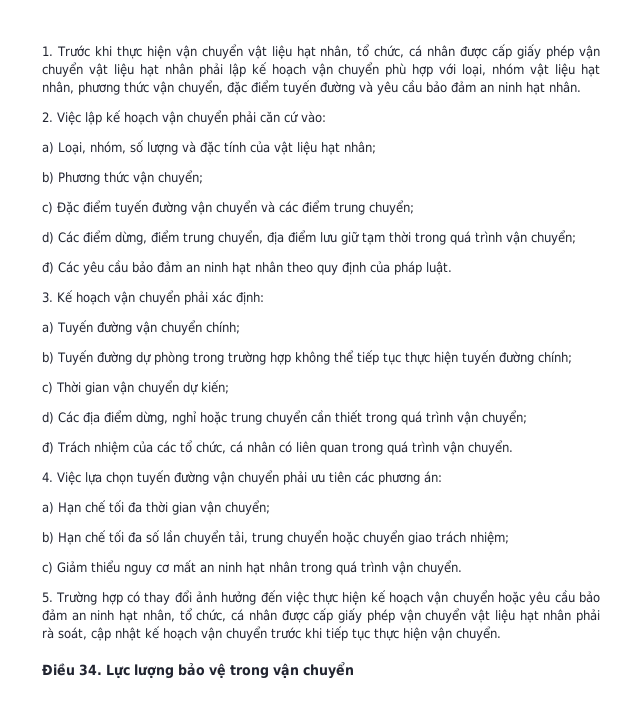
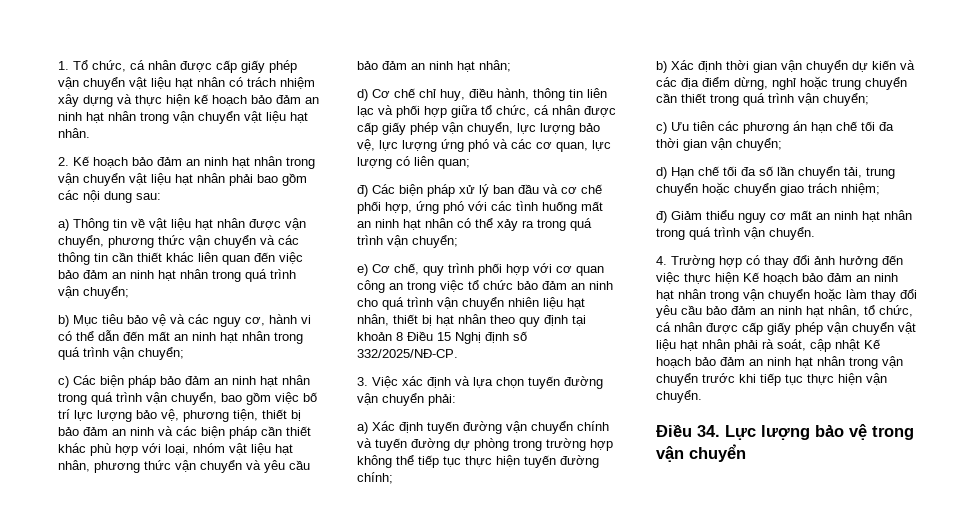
- 1. Trước khi thực hiện vận chuyển vật liệu hạt nhân, tổ chức, cá nhân được cấp giấy phép vận chuyển vật liệu hạt nhân phải lập kế hoạch vận chuyển phù hợp với loại, nhóm vật liệu hạt nhân, phương thức vận chuyển, đặc điểm tuyến đường và yêu cầu bảo đảm an ninh hạt nhân.
- 2. Việc lập kế hoạch vận chuyển phải căn cứ vào:
- a) Loại, nhóm, số lượng và đặc tính của vật liệu hạt nhân;
- b) Phương thức vận chuyển;
- c) Đặc điểm tuyến đường vận chuyển và các điểm trung chuyển;
- d) Các điểm dừng, điểm trung chuyển, địa điểm lưu giữ tạm thời trong quá trình vận chuyển;
- đ) Các yêu cầu bảo đảm an ninh hạt nhân theo quy định của pháp luật.
- 3. Kế hoạch vận chuyển phải xác định:
- a) Tuyến đường vận chuyển chính;
- b) Tuyến đường dự phòng trong trường hợp không thể tiếp tục thực hiện tuyến đường chính;
+ 1. Tổ chức, cá nhân được cấp giấy phép vận chuyển vật liệu hạt nhân có trách nhiệm xây dựng và thực hiện kế hoạch bảo đảm an ninh hạt nhân trong vận chuyển vật liệu hạt nhân.
+ 2. Kế hoạch bảo đảm an ninh hạt nhân trong vận chuyển vật liệu hạt nhân phải bao gồm các nội dung sau:
+ a) Thông tin về vật liệu hạt nhân được vận chuyển, phương thức vận chuyển và các thông tin cần thiết khác liên quan đến việc bảo đảm an ninh hạt nhân trong quá trình vận chuyển;
+ b) Mục tiêu bảo vệ và các nguy cơ, hành vi có thể dẫn đến mất an ninh hạt nhân trong quá trình vận chuyển;
+ c) Các biện pháp bảo đảm an ninh hạt nhân trong quá trình vận chuyển, bao gồm việc bố trí lực lượng bảo vệ, phương tiện, thiết bị bảo đảm an ninh và các biện pháp cần thiết khác phù hợp với loại, nhóm vật liệu hạt nhân, phương thức vận chuyển và yêu cầu bảo đảm an ninh hạt nhân;
+ d) Cơ chế chỉ huy, điều hành, thông tin liên lạc và phối hợp giữa tổ chức, cá nhân được cấp giấy phép vận chuyển, lực lượng bảo vệ, lực lượng ứng phó và các cơ quan, lực lượng có liên quan;
+ đ) Các biện pháp xử lý ban đầu và cơ chế phối hợp, ứng phó với các tình huống mất an ninh hạt nhân có thể xảy ra trong quá trình vận chuyển;
+ e) Cơ chế, quy trình phối hợp với cơ quan công an trong việc tổ chức bảo đảm an ninh cho quá trình vận chuyển nhiên liệu hạt nhân, thiết bị hạt nhân theo quy định tại khoản 8 Điều 15 Nghị định số 332/2025/NĐ-CP.
+ 3. Việc xác định và lựa chọn tuyến đường vận chuyển phải:
+ a) Xác định tuyến đường vận chuyển chính và tuyến đường dự phòng trong trường hợp không thể tiếp tục thực hiện tuyến đường chính;
- c) Thời gian vận chuyển dự kiến;
- d) Các địa điểm dừng, nghỉ hoặc trung chuyển cần thiết trong quá trình vận chuyển;
+ b) Xác định thời gian vận chuyển dự kiến và các địa điểm dừng, nghỉ hoặc trung chuyển cần thiết trong quá trình vận chuyển;
- đ) Trách nhiệm của các tổ chức, cá nhân có liên quan trong quá trình vận chuyển.
- 4. Việc lựa chọn tuyến đường vận chuyển phải ưu tiên các phương án:
- a) Hạn chế tối đa thời gian vận chuyển;
+ c) Ưu tiên các phương án hạn chế tối đa thời gian vận chuyển;
- b) Hạn chế tối đa số lần chuyển tải, trung chuyển hoặc chuyển giao trách nhiệm;
+ d) Hạn chế tối đa số lần chuyển tải, trung chuyển hoặc chuyển giao trách nhiệm;
- c) Giảm thiểu nguy cơ mất an ninh hạt nhân trong quá trình vận chuyển.
+ đ) Giảm thiểu nguy cơ mất an ninh hạt nhân trong quá trình vận chuyển.
- 5. Trường hợp có thay đổi ảnh hưởng đến việc thực hiện kế hoạch vận chuyển hoặc yêu cầu bảo đảm an ninh hạt nhân, tổ chức, cá nhân được cấp giấy phép vận chuyển vật liệu hạt nhân phải rà soát, cập nhật kế hoạch vận chuyển trước khi tiếp tục thực hiện vận chuyển.
+ 4. Trường hợp có thay đổi ảnh hưởng đến việc thực hiện Kế hoạch bảo đảm an ninh hạt nhân trong vận chuyển hoặc làm thay đổi yêu cầu bảo đảm an ninh hạt nhân, tổ chức, cá nhân được cấp giấy phép vận chuyển vật liệu hạt nhân phải rà soát, cập nhật Kế hoạch bảo đảm an ninh hạt nhân trong vận chuyển trước khi tiếp tục thực hiện vận chuyển.

